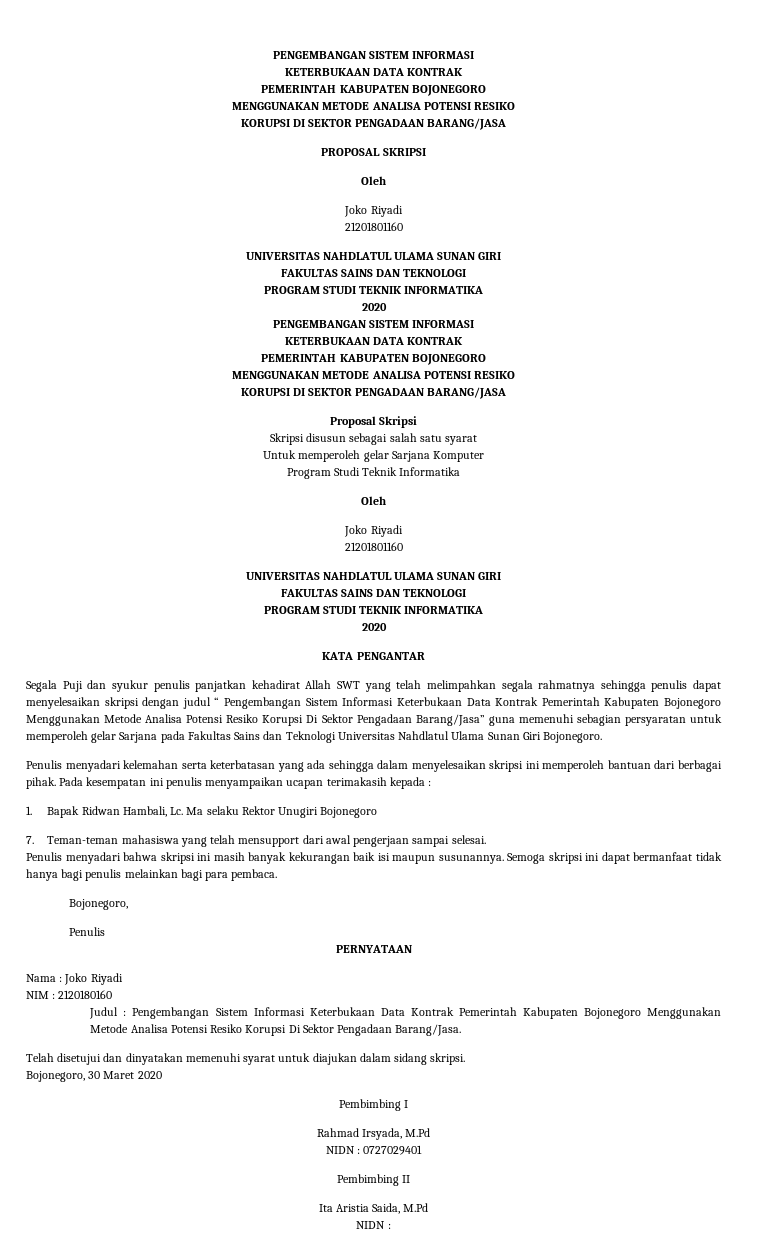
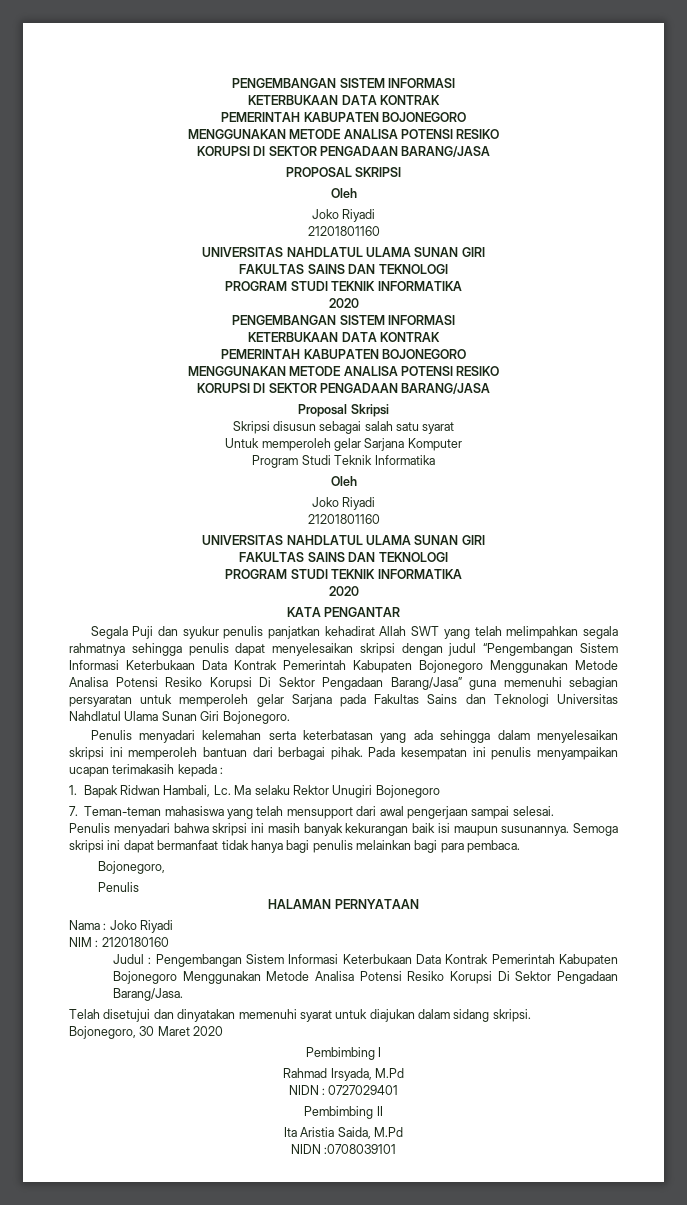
- Segala Puji dan syukur penulis panjatkan kehadirat Allah SWT yang telah melimpahkan segala rahmatnya sehingga penulis dapat menyelesaikan skripsi dengan judul “ Pengembangan Sistem Informasi Keterbukaan Data Kontrak Pemerintah Kabupaten Bojonegoro Menggunakan Metode Analisa Potensi Resiko Korupsi Di Sektor Pengadaan Barang/Jasa” guna memenuhi sebagian persyaratan untuk memperoleh gelar Sarjana pada Fakultas Sains dan Teknologi Universitas Nahdlatul Ulama Sunan Giri Bojonegoro.
+ Segala Puji dan syukur penulis panjatkan kehadirat Allah SWT yang telah melimpahkan segala rahmatnya sehingga penulis dapat menyelesaikan skripsi dengan judul “Pengembangan Sistem Informasi Keterbukaan Data Kontrak Pemerintah Kabupaten Bojonegoro Menggunakan Metode Analisa Potensi Resiko Korupsi Di Sektor Pengadaan Barang/Jasa” guna memenuhi sebagian persyaratan untuk memperoleh gelar Sarjana pada Fakultas Sains dan Teknologi Universitas Nahdlatul Ulama Sunan Giri Bojonegoro.
- PERNYATAAN
+ HALAMAN PERNYATAAN
  Ita Aristia Saida, M.Pd
- NIDN :
+ NIDN :0708039101

